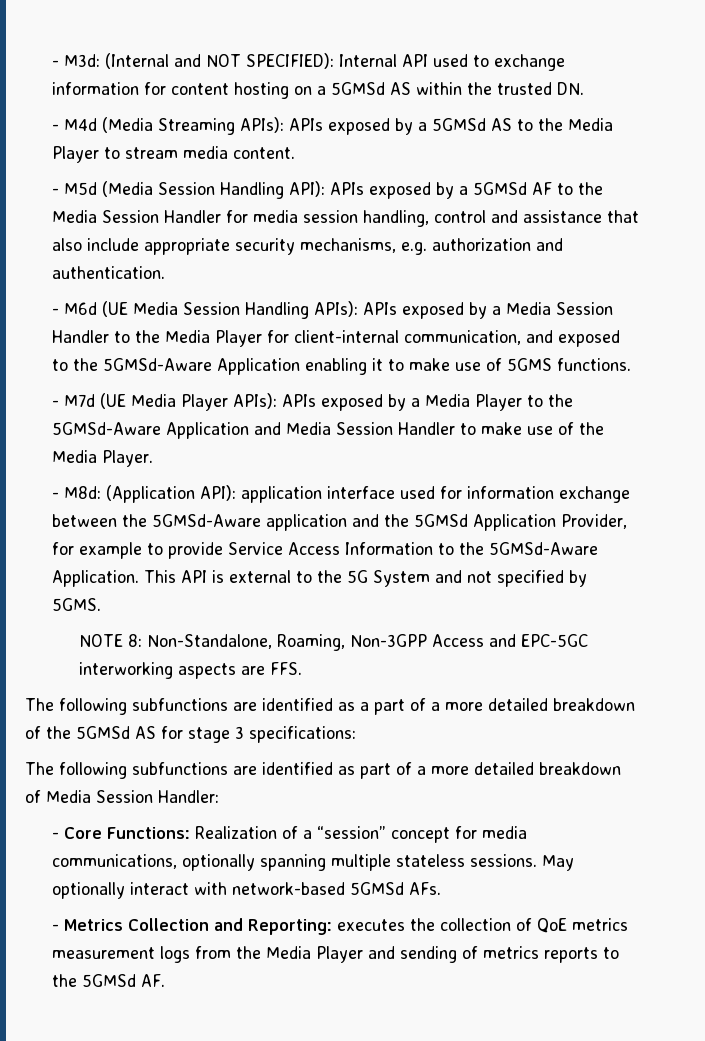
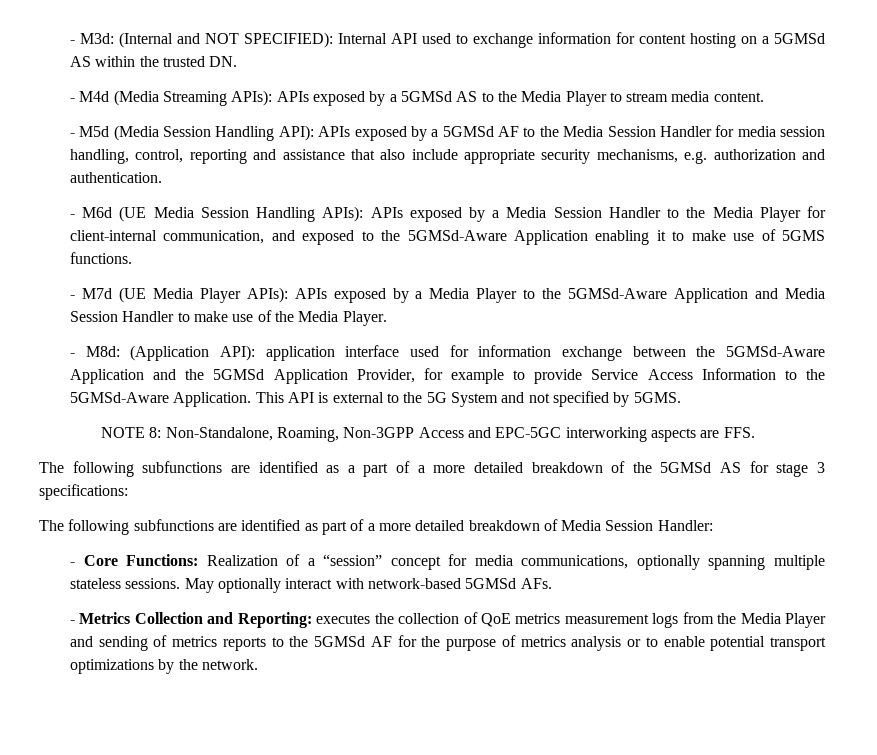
- - M5d (Media Session Handling API): APIs exposed by a 5GMSd AF to the Media Session Handler for media session handling, control and assistance that also include appropriate security mechanisms, e.g. authorization and authentication.
+ - M5d (Media Session Handling API): APIs exposed by a 5GMSd AF to the Media Session Handler for media session handling, control, reporting and assistance that also include appropriate security mechanisms, e.g. authorization and authentication.
- - M8d: (Application API): application interface used for information exchange between the 5GMSd-Aware application and the 5GMSd Application Provider, for example to provide Service Access Information to the 5GMSd-Aware Application.
+ - M8d: (Application API): application interface used for information exchange between the 5GMSd-Aware Application and the 5GMSd Application Provider, for example to provide Service Access Information to the 5GMSd-Aware Application.
- - Metrics Collection and Reporting: executes the collection of QoE metrics measurement logs from the Media Player and sending of metrics reports to the 5GMSd AF.
+ - Metrics Collection and Reporting: executes the collection of QoE metrics measurement logs from the Media Player and sending of metrics reports to the 5GMSd AF for the purpose of metrics analysis or to enable potential transport optimizations by the network.

